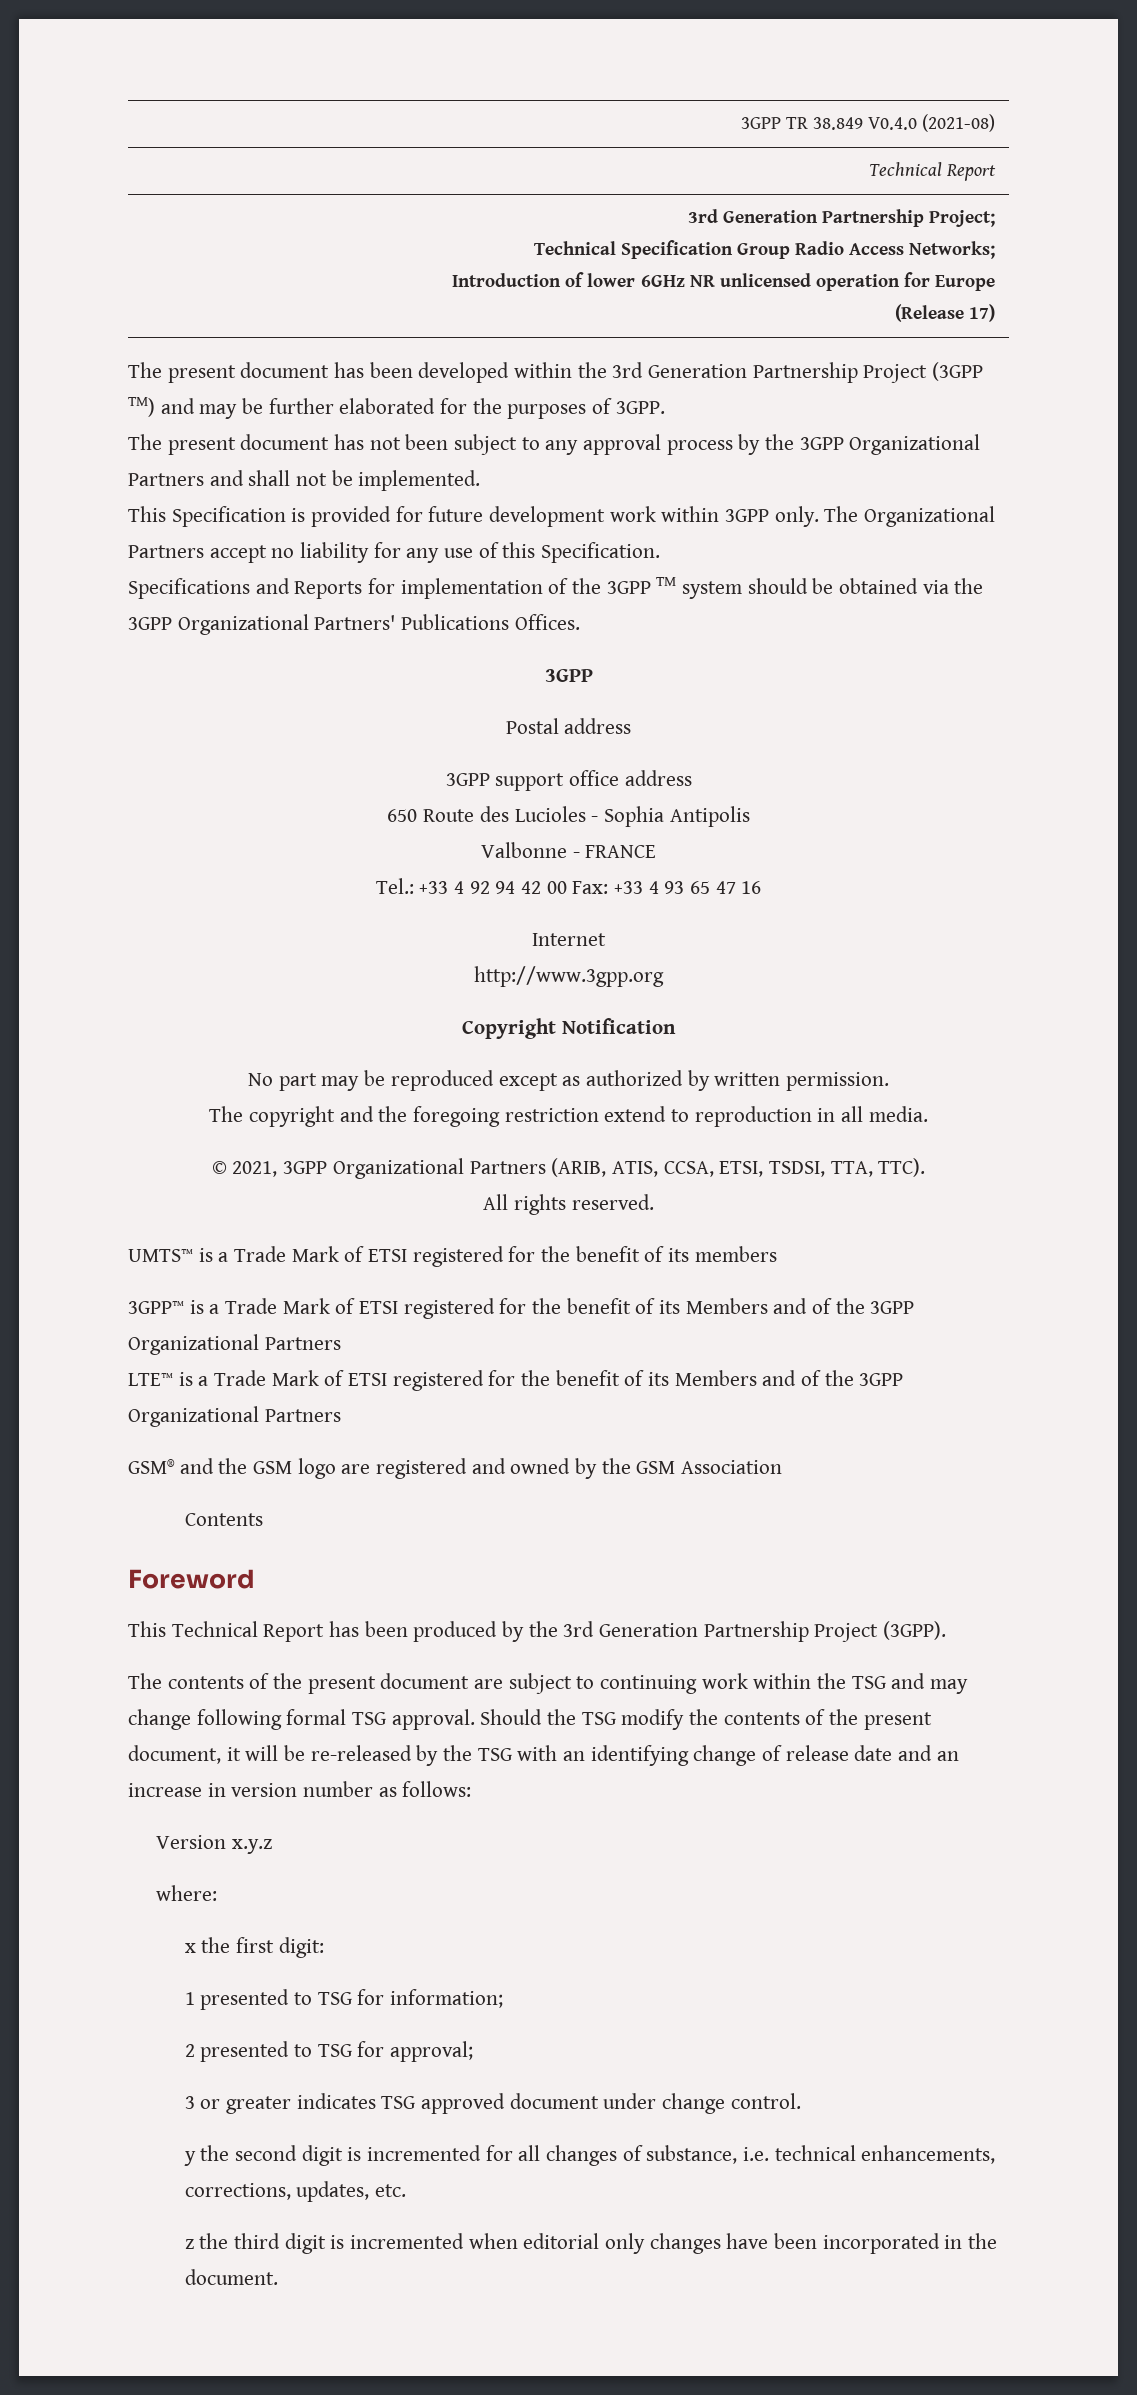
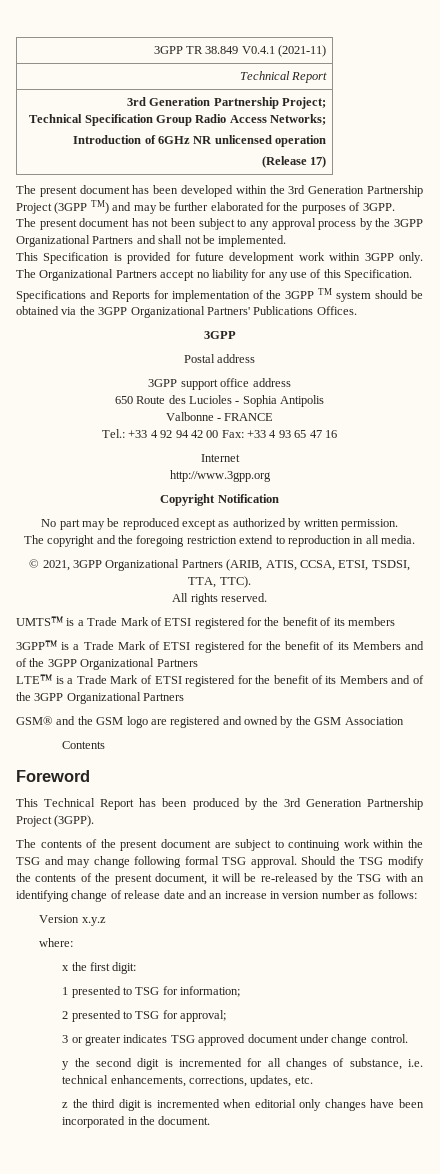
- 3GPP TR 38.849 V0.4.0 (2021-08)
+ 3GPP TR 38.849 V0.4.1 (2021-11)
  3rd Generation Partnership Project;
  Technical Specification Group Radio Access Networks;
- Introduction of lower 6GHz NR unlicensed operation for Europe
+ Introduction of 6GHz NR unlicensed operation

